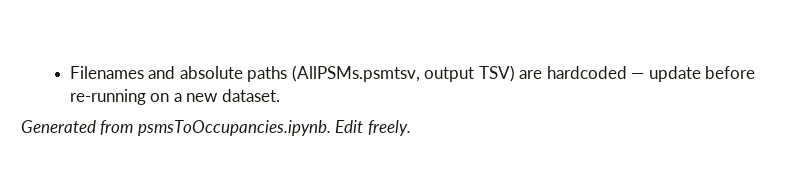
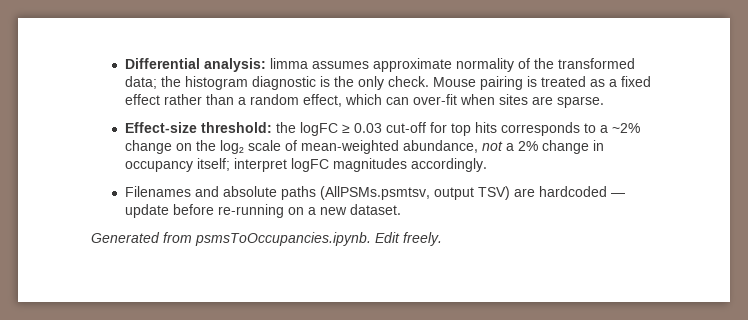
+ Differential analysis: limma assumes approximate normality of the transformed data; the histogram diagnostic is the only check. Mouse pairing is treated as a fixed effect rather than a random effect, which can over-fit when sites are sparse.
+ Effect-size threshold: the logFC ≥ 0.03 cut-off for top hits corresponds to a ~2% change on the log₂ scale of mean-weighted abundance, not a 2% change in occupancy itself; interpret logFC magnitudes accordingly.

